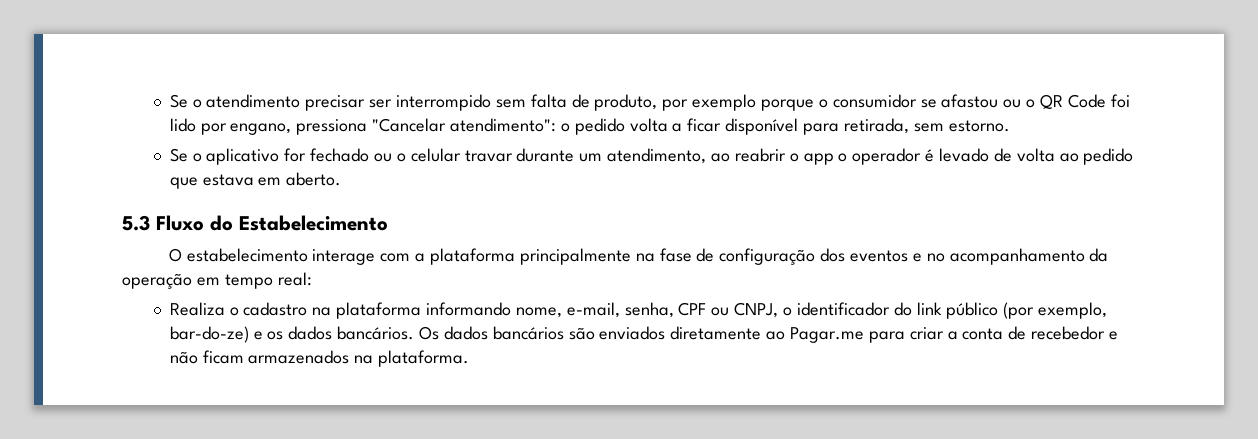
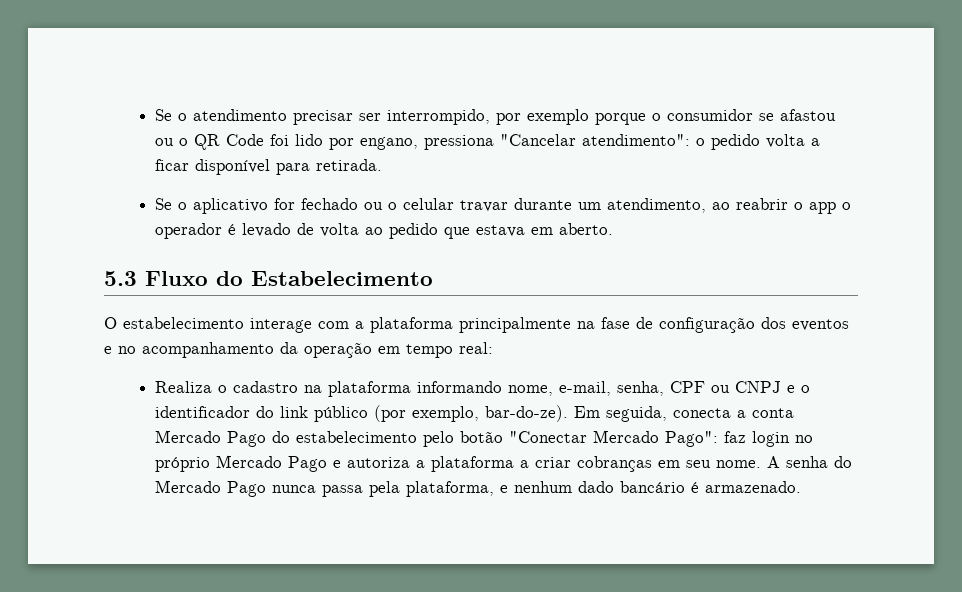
- Se o atendimento precisar ser interrompido sem falta de produto, por exemplo porque o consumidor se afastou ou o QR Code foi lido por engano, pressiona "Cancelar atendimento": o pedido volta a ficar disponível para retirada, sem estorno.
+ Se o atendimento precisar ser interrompido, por exemplo porque o consumidor se afastou ou o QR Code foi lido por engano, pressiona "Cancelar atendimento": o pedido volta a ficar disponível para retirada.
- Realiza o cadastro na plataforma informando nome, e-mail, senha, CPF ou CNPJ, o identificador do link público (por exemplo, bar-do-ze) e os dados bancários. Os dados bancários são enviados diretamente ao Pagar.me para criar a conta de recebedor e não ficam armazenados na plataforma.
+ Realiza o cadastro na plataforma informando nome, e-mail, senha, CPF ou CNPJ e o identificador do link público (por exemplo, bar-do-ze). Em seguida, conecta a conta Mercado Pago do estabelecimento pelo botão "Conectar Mercado Pago": faz login no próprio Mercado Pago e autoriza a plataforma a criar cobranças em seu nome. A senha do Mercado Pago nunca passa pela plataforma, e nenhum dado bancário é armazenado.

